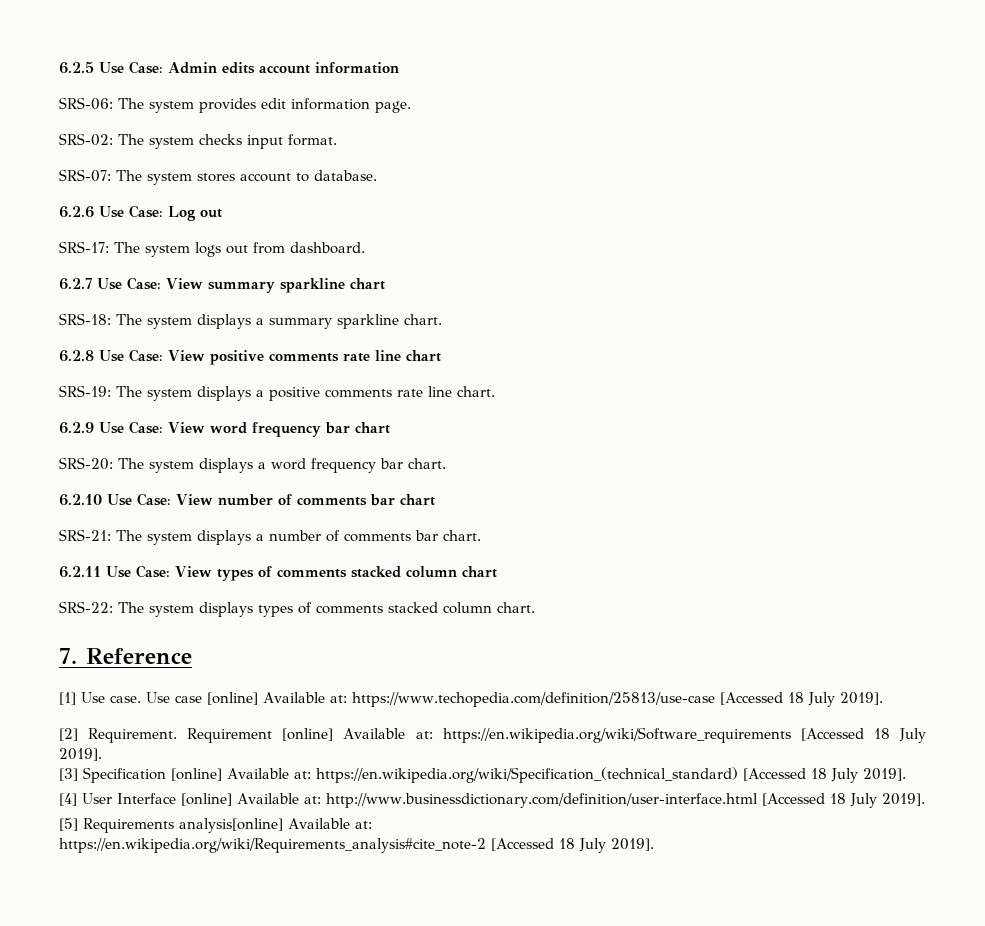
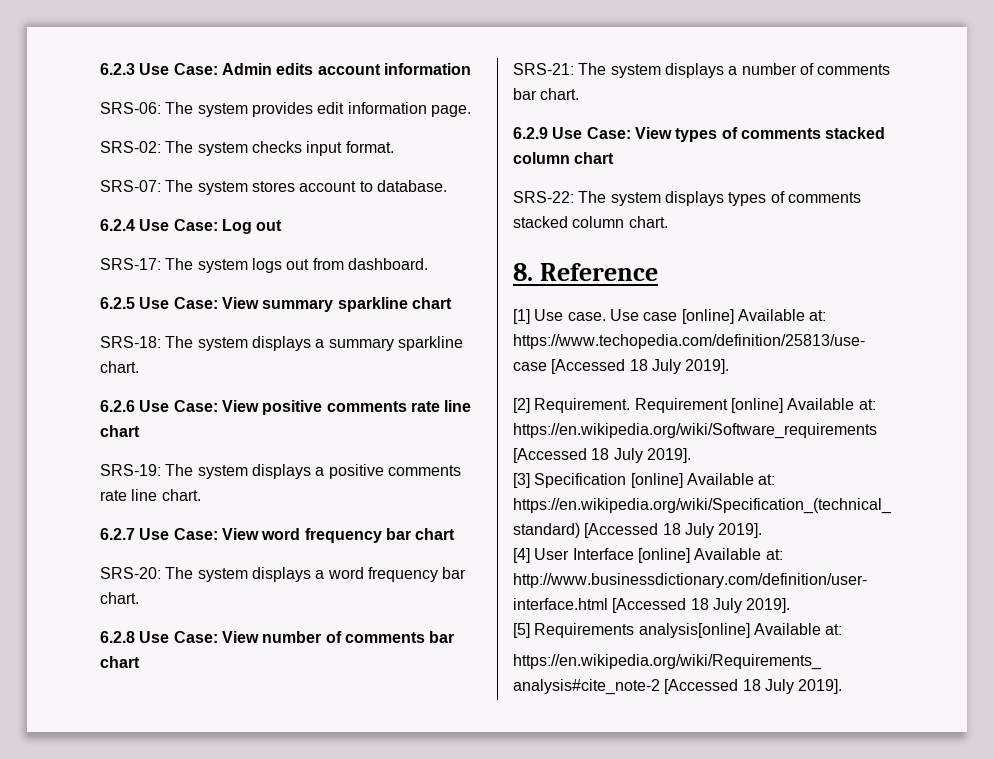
- 6.2.5 Use Case: Admin edits account information
+ 6.2.3 Use Case: Admin edits account information
- 6.2.6 Use Case: Log out
+ 6.2.4 Use Case: Log out
- 6.2.7 Use Case: View summary sparkline chart
+ 6.2.5 Use Case: View summary sparkline chart
- 6.2.8 Use Case: View positive comments rate line chart
+ 6.2.6 Use Case: View positive comments rate line chart
- 6.2.9 Use Case: View word frequency bar chart
+ 6.2.7 Use Case: View word frequency bar chart
- 6.2.10 Use Case: View number of comments bar chart
+ 6.2.8 Use Case: View number of comments bar chart
- 6.2.11 Use Case: View types of comments stacked column chart
+ 6.2.9 Use Case: View types of comments stacked column chart
- 7. Reference
+ 8. Reference

